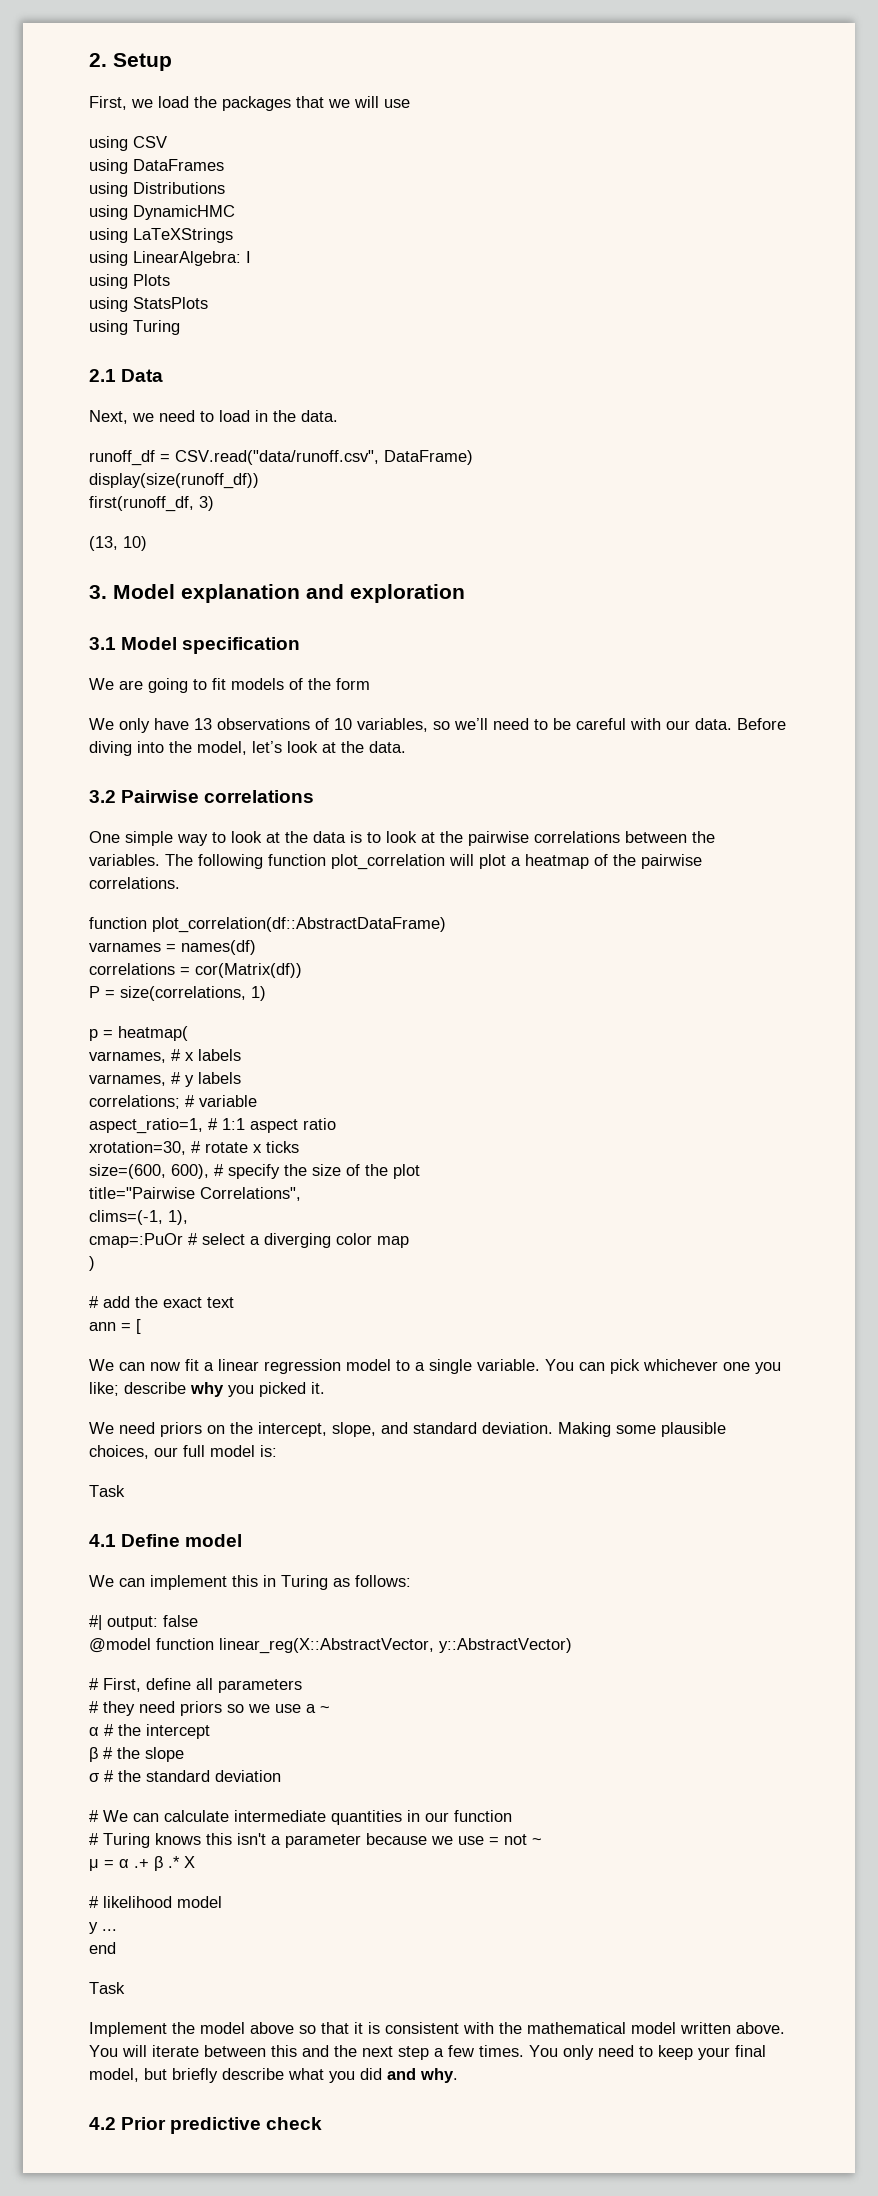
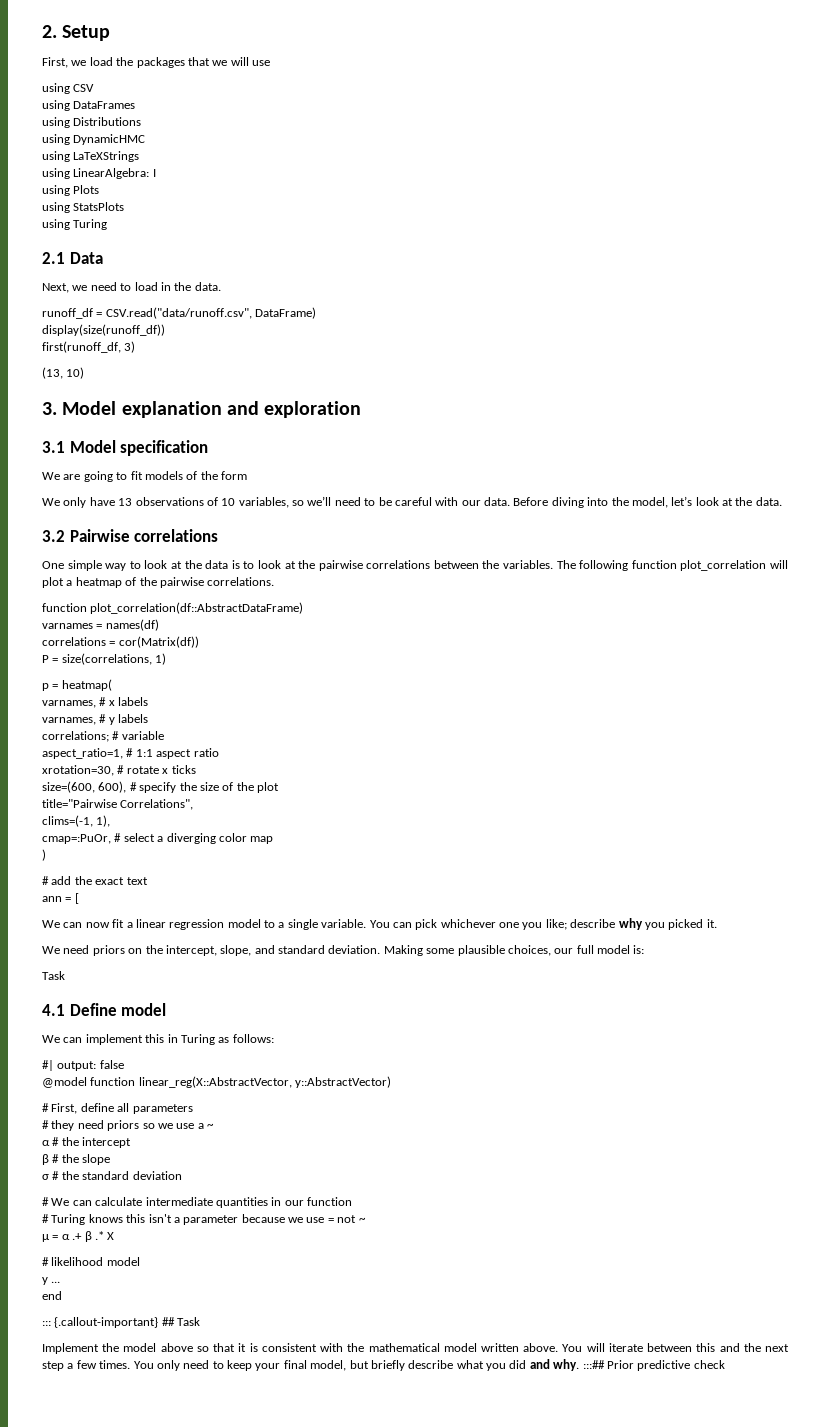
- cmap=:PuOr # select a diverging color map
+ cmap=:PuOr, # select a diverging color map
  end
- Task
+ ::: {.callout-important} ## Task
- You only need to keep your final model, but briefly describe what you did and why.
- 4.2 Prior predictive check
+ You only need to keep your final model, but briefly describe what you did and why. :::## Prior predictive check

